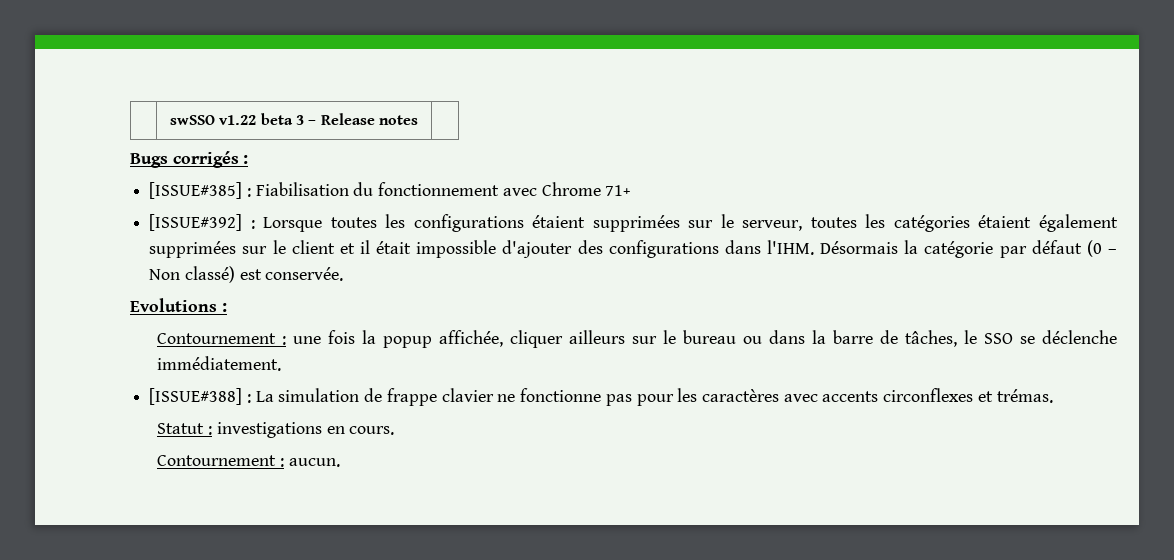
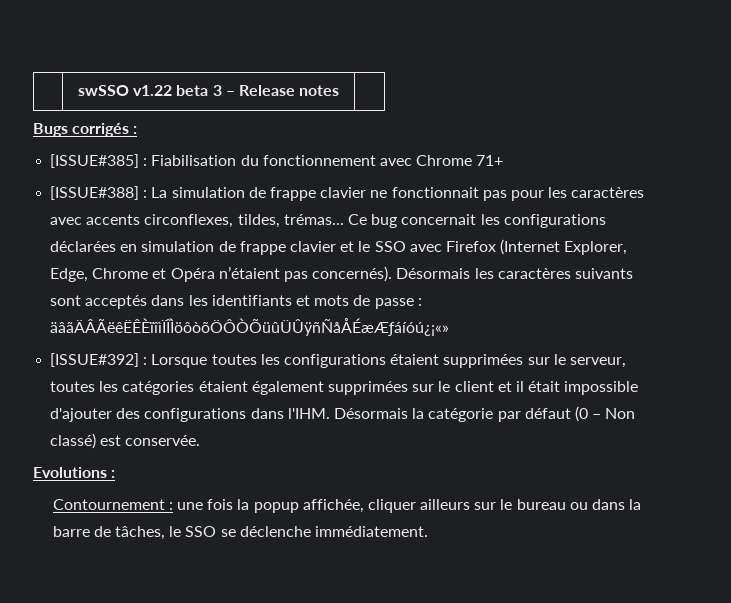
+ [ISSUE#388] : La simulation de frappe clavier ne fonctionnait pas pour les caractères avec accents circonflexes, tildes, trémas... Ce bug concernait les configurations déclarées en simulation de frappe clavier et le SSO avec Firefox (Internet Explorer, Edge, Chrome et Opéra n’étaient pas concernés). Désormais les caractères suivants sont acceptés dans les identifiants et mots de passe : äâãÄÂÃëêËÊÈïîìÏÎÌöôòõÖÔÒÕüûÜÛÿñÑåÅÉæÆƒáíóú¿¡«»
- [ISSUE#388] : La simulation de frappe clavier ne fonctionne pas pour les caractères avec accents circonflexes et trémas.
- Statut : investigations en cours.
- Contournement : aucun.

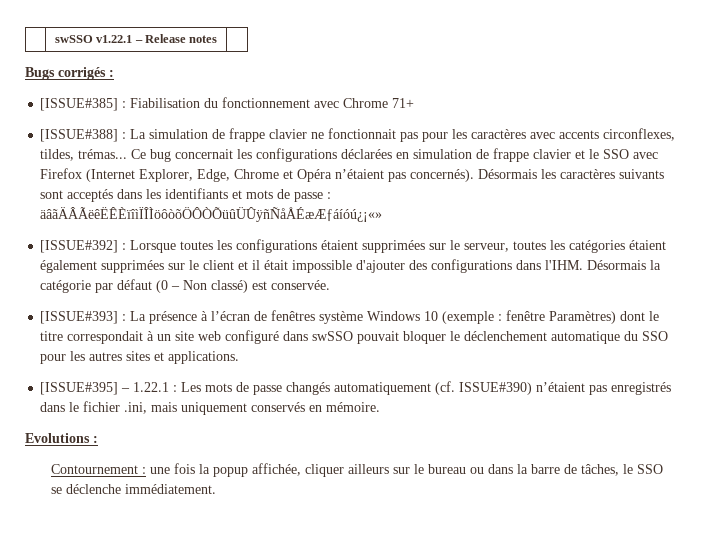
- | swSSO v1.22 beta 3 – Release notes |
+ | swSSO v1.22.1 – Release notes |
+ [ISSUE#393] : La présence à l’écran de fenêtres système Windows 10 (exemple : fenêtre Paramètres) dont le titre correspondait à un site web configuré dans swSSO pouvait bloquer le déclenchement automatique du SSO pour les autres sites et applications.
+ [ISSUE#395] – 1.22.1 : Les mots de passe changés automatiquement (cf. ISSUE#390) n’étaient pas enregistrés dans le fichier .ini, mais uniquement conservés en mémoire.

